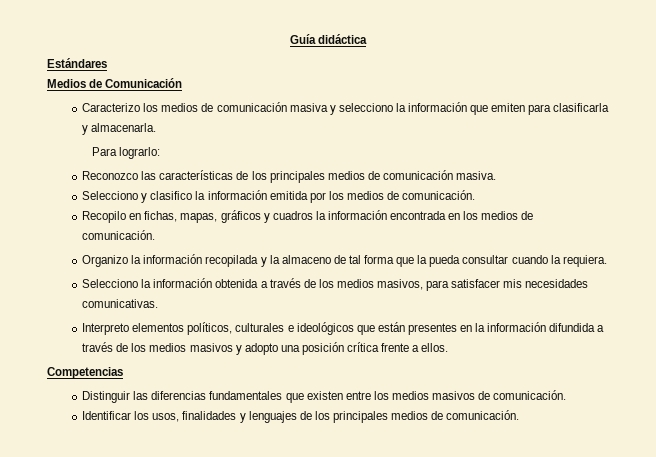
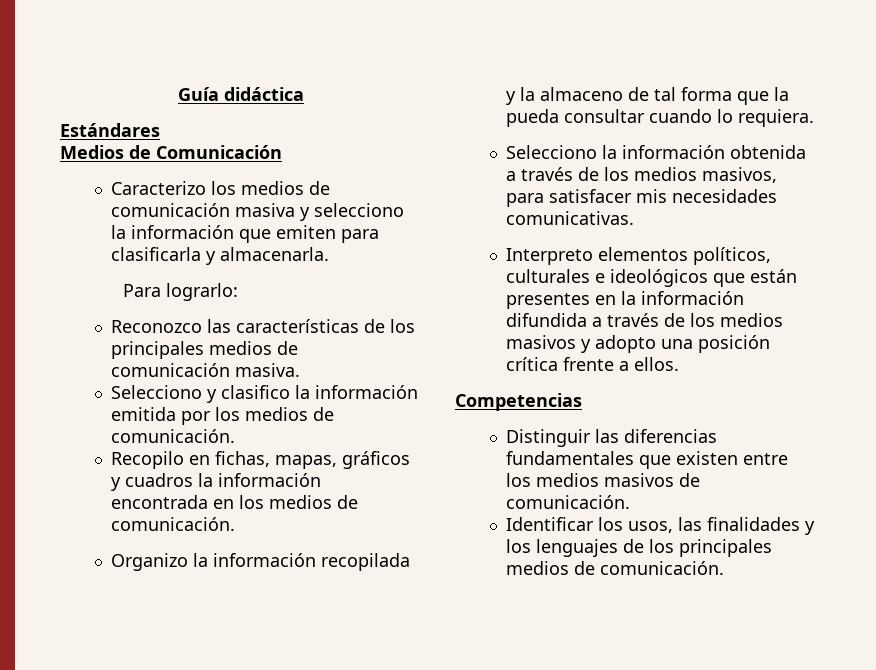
- Organizo la información recopilada y la almaceno de tal forma que la pueda consultar cuando la requiera.
+ Organizo la información recopilada y la almaceno de tal forma que la pueda consultar cuando lo requiera.
- Identificar los usos, finalidades y lenguajes de los principales medios de comunicación.
+ Identificar los usos, las finalidades y los lenguajes de los principales medios de comunicación.

